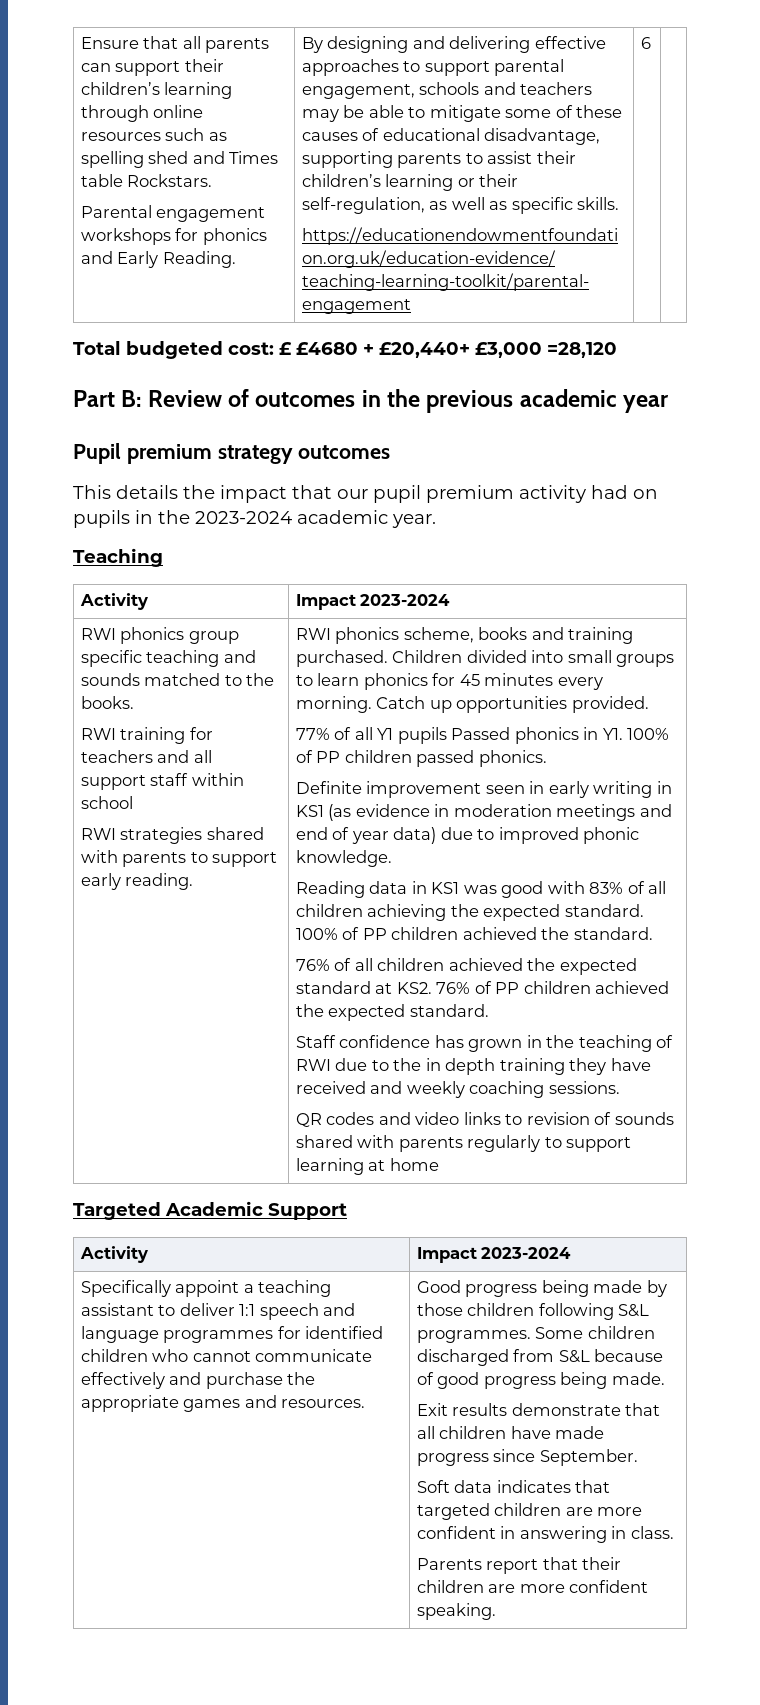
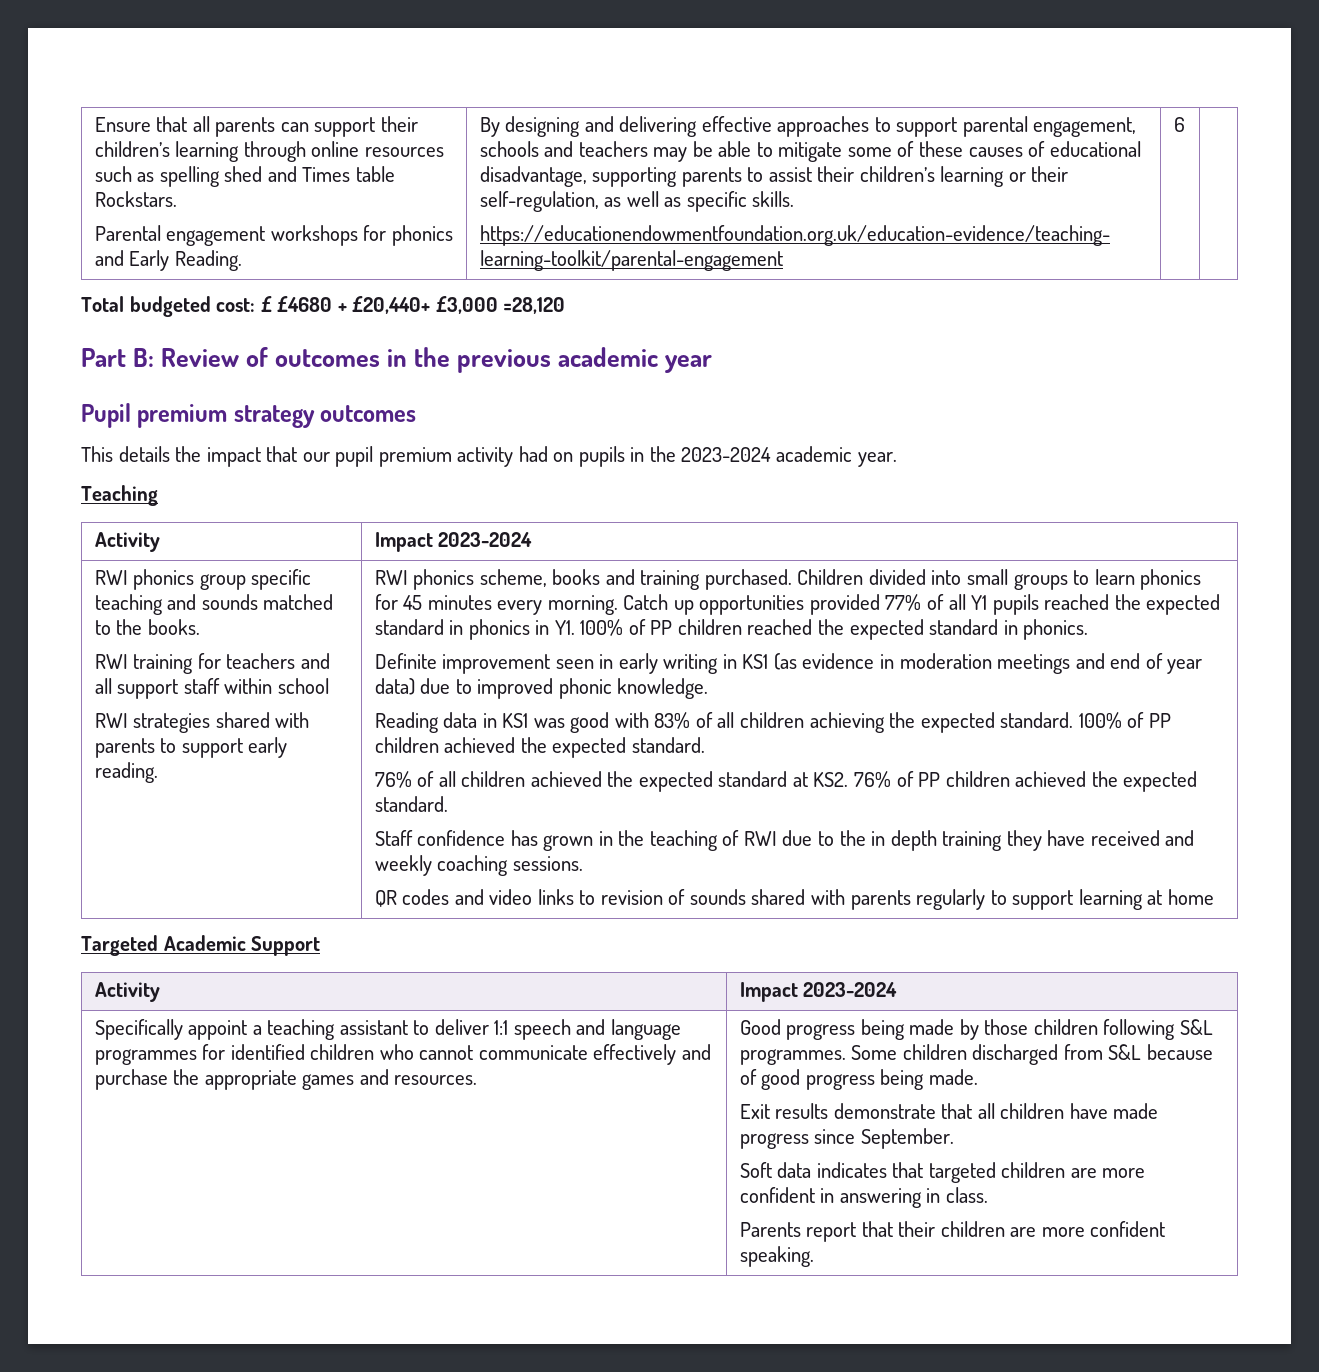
- Catch up opportunities provided.
- 77% of all Y1 pupils Passed phonics in Y1. 100% of PP children passed phonics.
+ Catch up opportunities provided 77% of all Y1 pupils reached the expected standard in phonics in Y1. 100% of PP children reached the expected standard in phonics.
- 100% of PP children achieved the standard.
+ 100% of PP children achieved the expected standard.

